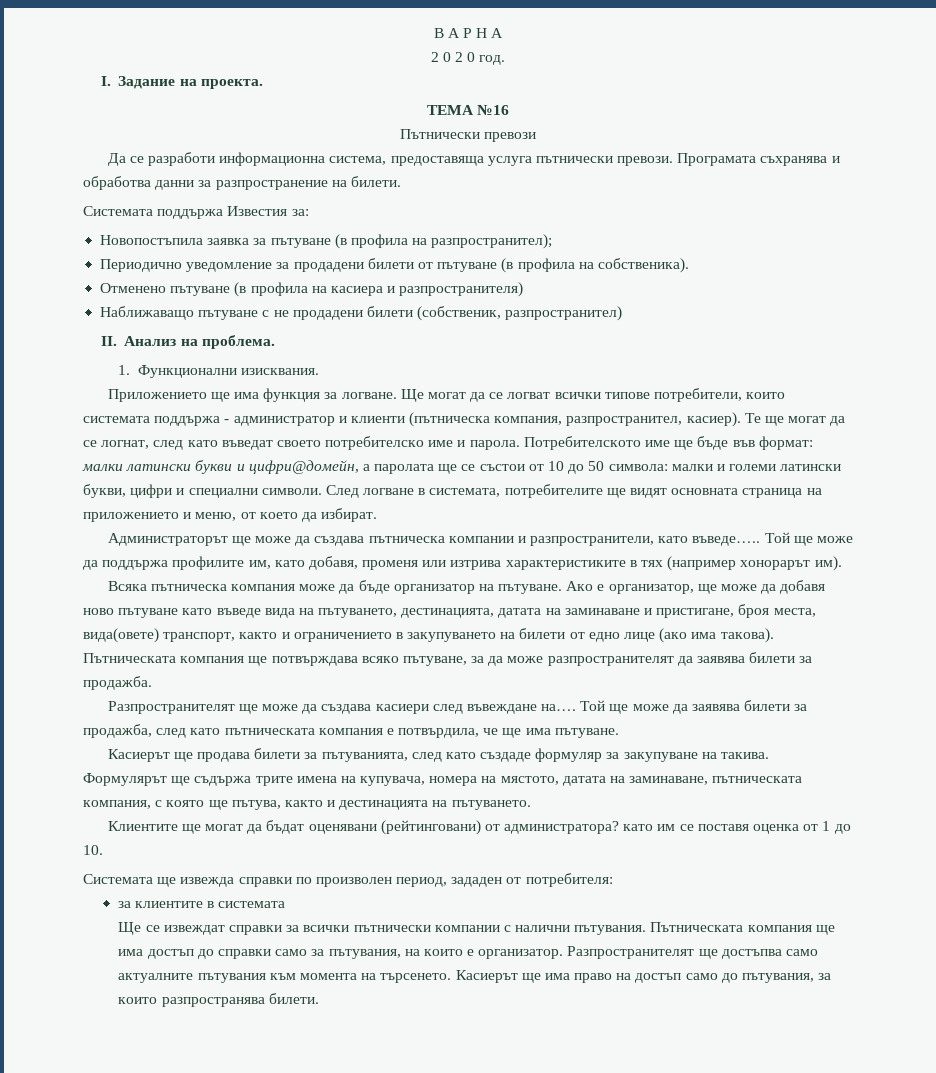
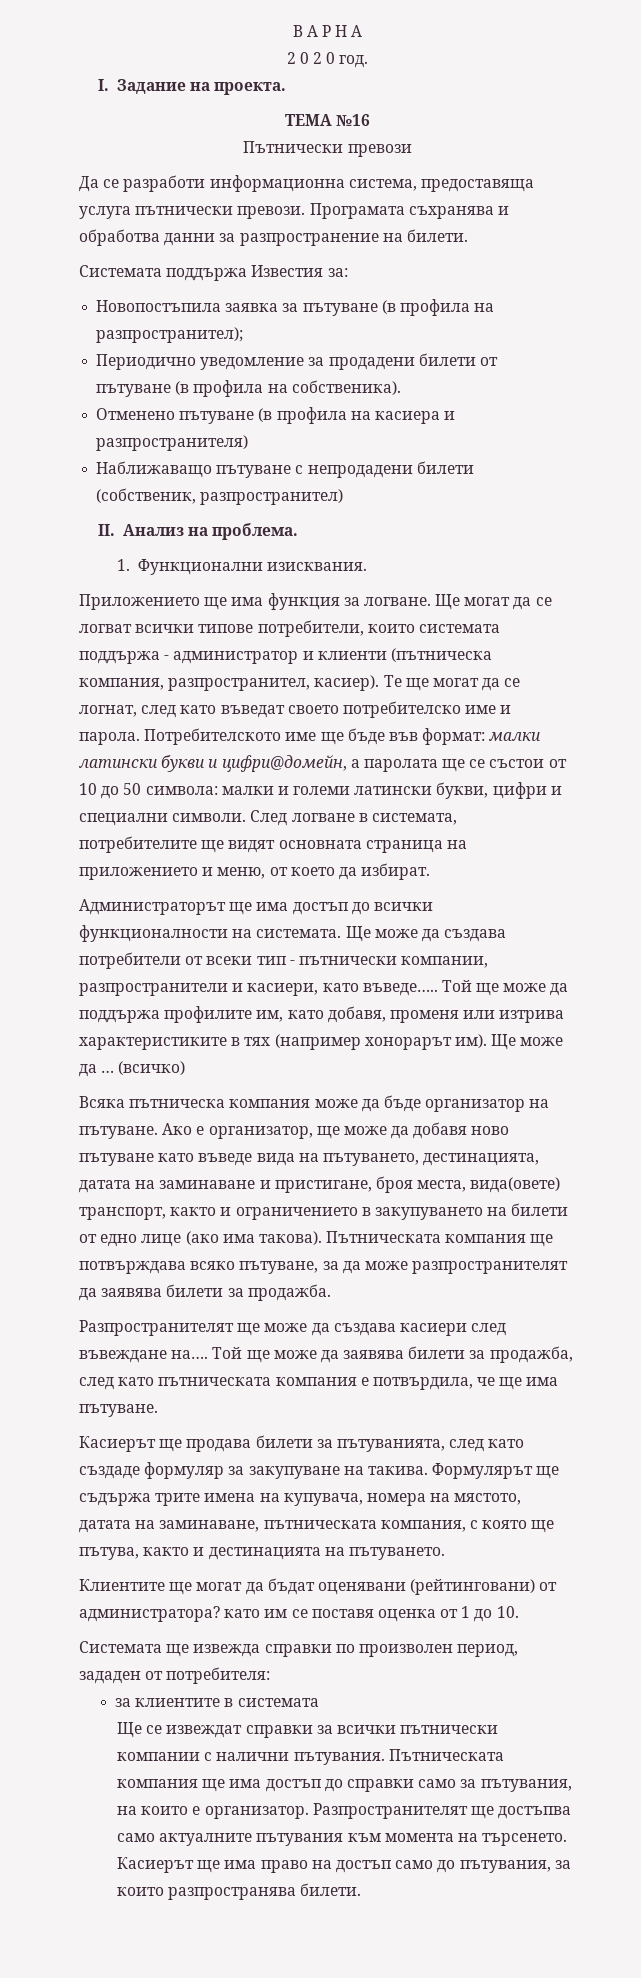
- Наближаващо пътуване с не продадени билети (собственик, разпространител)
+ Наближаващо пътуване с непродадени билети (собственик, разпространител)
- Администраторът ще може да създава пътническа компании и разпространители, като въведе…..
+ Администраторът ще има достъп до всички функционалности на системата. Ще може да създава потребители от всеки тип - пътнически компании, разпространители и касиери, като въведе…..
+ Ще може да … (всичко)

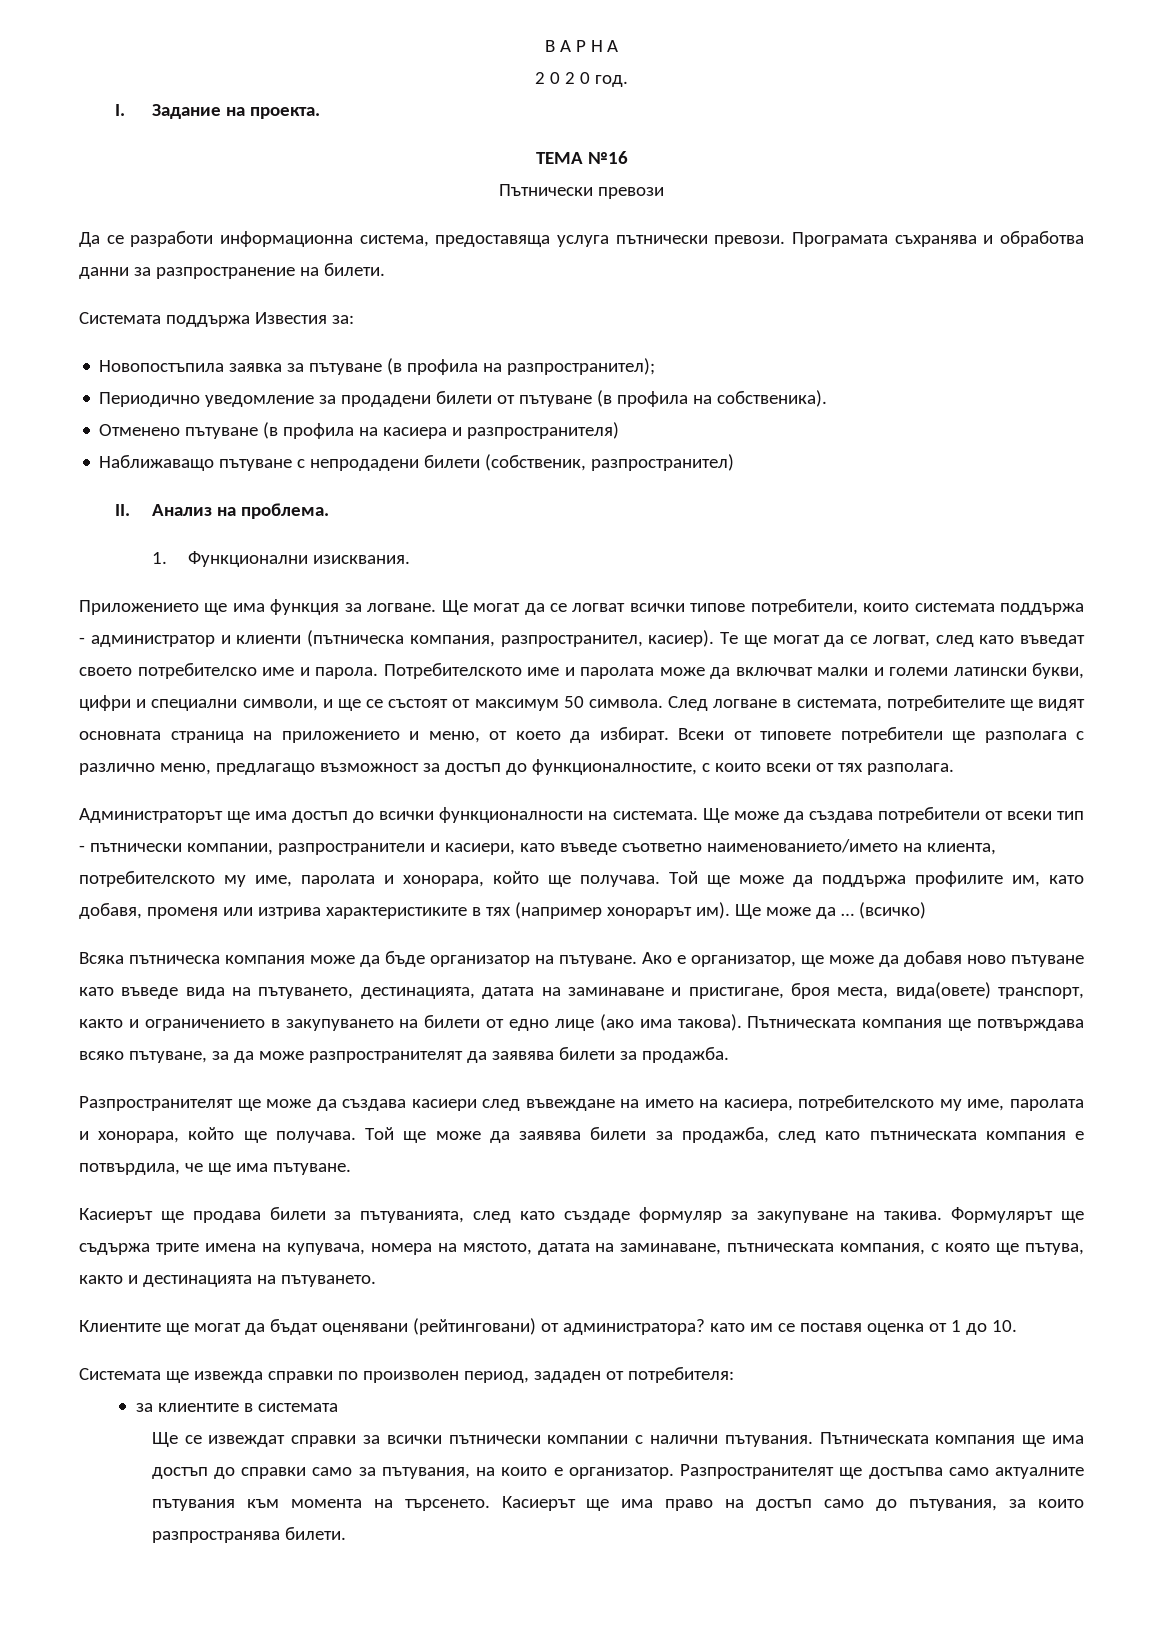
- Те ще могат да се логнат, след като въведат своето потребителско име и парола.
+ Те ще могат да се логват, след като въведат своето потребителско име и парола.
- Потребителското име ще бъде във формат: малки латински букви и цифри@домейн, а паролата ще се състои от 10 до 50 символа: малки и големи латински букви, цифри и специални символи.
+ Потребителското име и паролата може да включват малки и големи латински букви, цифри и специални символи, и ще се състоят от максимум 50 символа.
+ Всеки от типовете потребители ще разполага с различно меню, предлагащо възможност за достъп до функционалностите, с които всеки от тях разполага.
- Ще може да създава потребители от всеки тип - пътнически компании, разпространители и касиери, като въведе…..
+ Ще може да създава потребители от всеки тип - пътнически компании, разпространители и касиери, като въведе съответно наименованието/името на клиента, потребителското му име, паролата и хонорара, който ще получава.
- Разпространителят ще може да създава касиери след въвеждане на….
+ Разпространителят ще може да създава касиери след въвеждане на името на касиера, потребителското му име, паролата и хонорара, който ще получава.

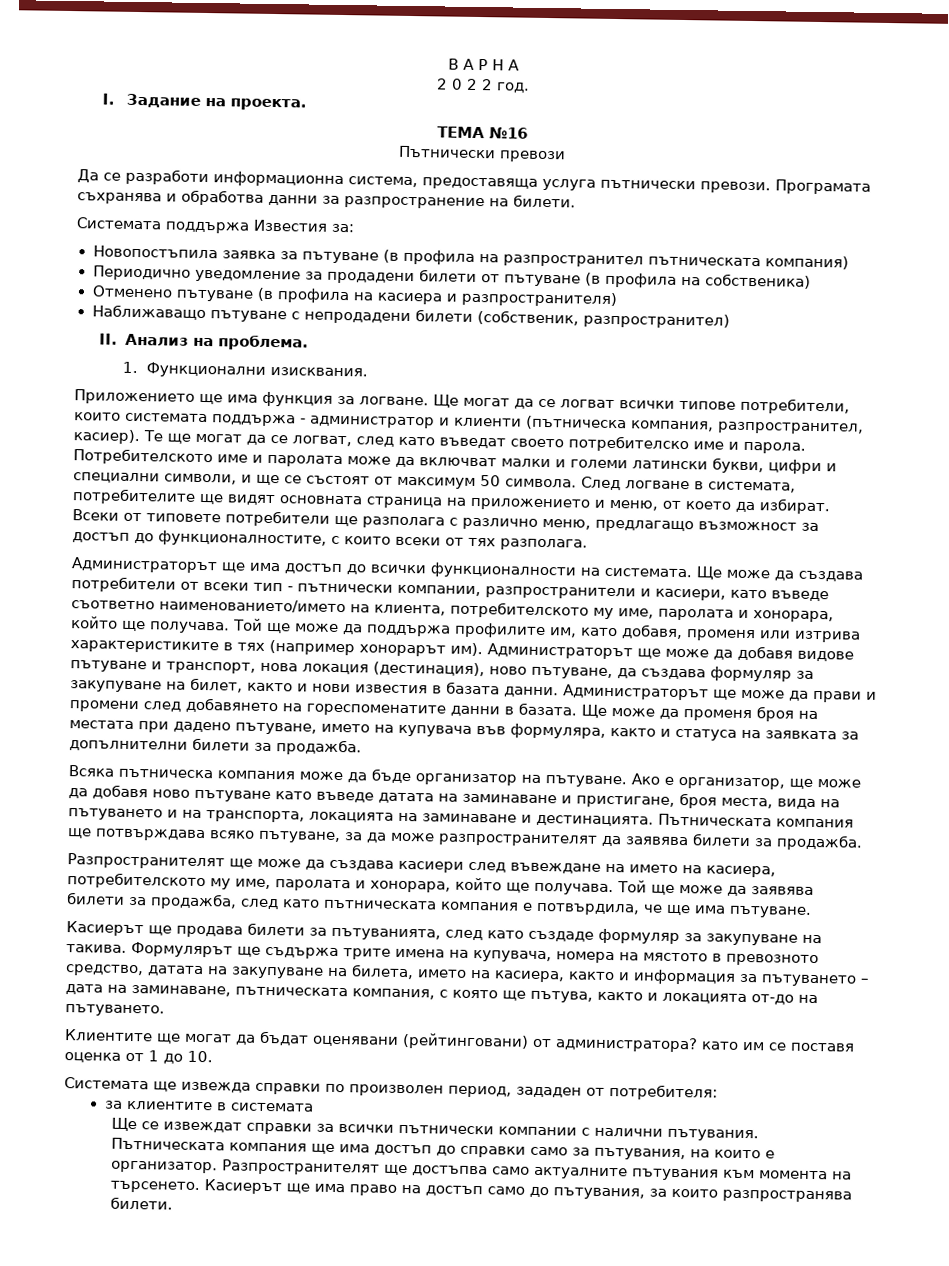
- 2 0 2 0 год.
+ 2 0 2 2 год.
- Новопостъпила заявка за пътуване (в профила на разпространител);
+ Новопостъпила заявка за пътуване (в профила на разпространител пътническата компания)
- Периодично уведомление за продадени билети от пътуване (в профила на собственика).
+ Периодично уведомление за продадени билети от пътуване (в профила на собственика)
- Ще може да … (всичко)
+ Администраторът ще може да добавя видове пътуване и транспорт, нова локация (дестинация), ново пътуване, да създава формуляр за закупуване на билет, както и нови известия в базата данни. Администраторът ще може да прави и промени след добавянето на гореспоменатите данни в базата. Ще може да променя броя на местата при дадено пътуване, името на купувача във формуляра, както и статуса на заявката за допълнителни билети за продажба.
- Ако е организатор, ще може да добавя ново пътуване като въведе вида на пътуването, дестинацията, датата на заминаване и пристигане, броя места, вида(овете) транспорт, както и ограничението в закупуването на билети от едно лице (ако има такова).
+ Ако е организатор, ще може да добавя ново пътуване като въведе датата на заминаване и пристигане, броя места, вида на пътуването и на транспорта, локацията на заминаване и дестинацията.
- Формулярът ще съдържа трите имена на купувача, номера на мястото, датата на заминаване, пътническата компания, с която ще пътува, както и дестинацията на пътуването.
+ Формулярът ще съдържа трите имена на купувача, номера на мястото в превозното средство, датата на закупуване на билета, името на касиера, както и информация за пътуването – дата на заминаване, пътническата компания, с която ще пътува, както и локацията от-до на пътуването.

